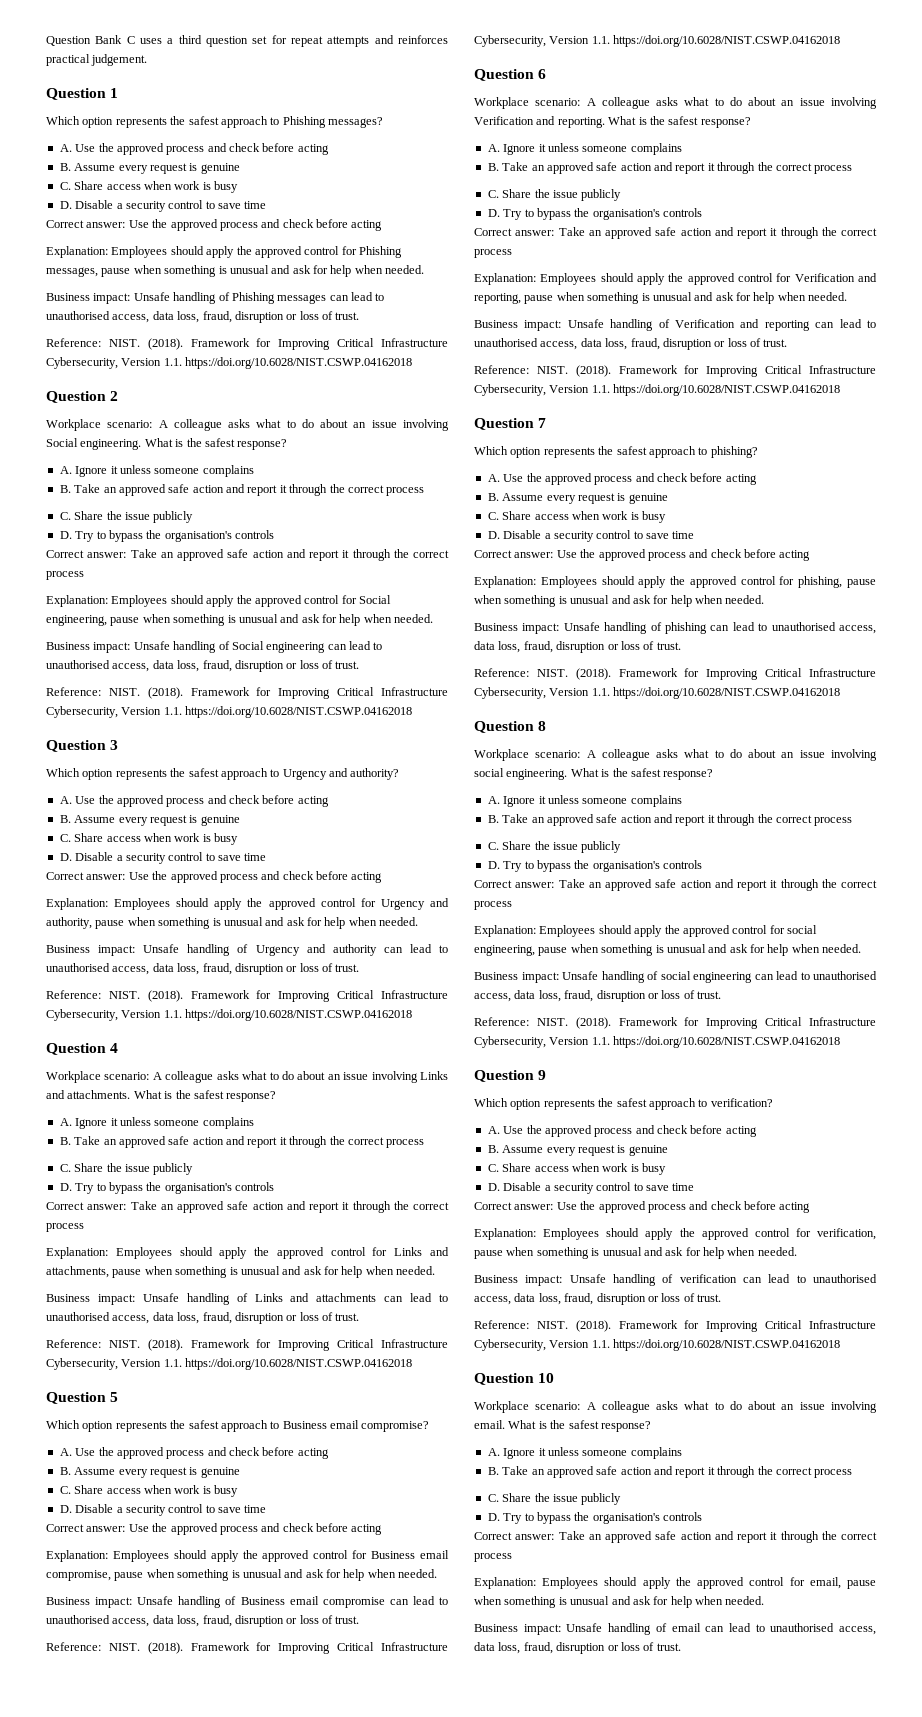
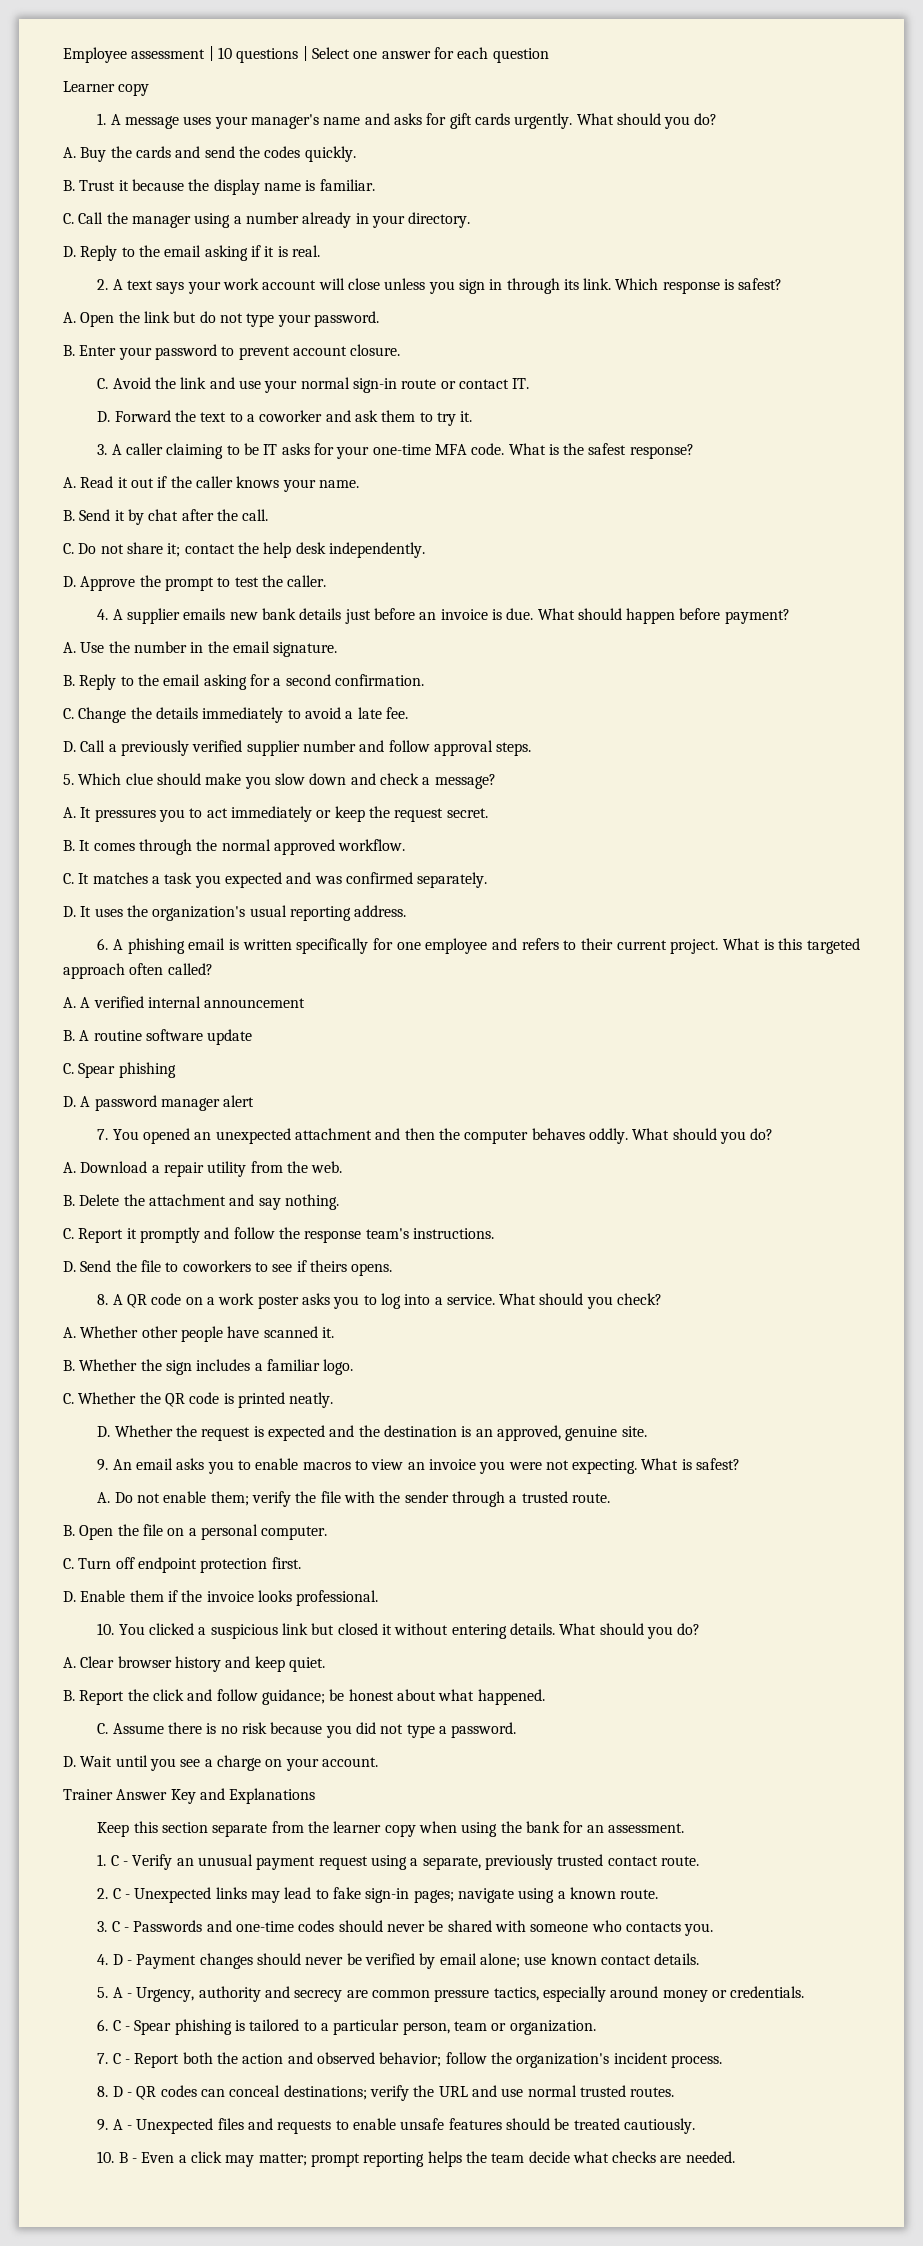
- Question Bank C uses a third question set for repeat attempts and reinforces practical judgement.
- Question 1
- Which option represents the safest approach to Phishing messages?
- A. Use the approved process and check before acting
- B. Assume every request is genuine
- C. Share access when work is busy
- D. Disable a security control to save time
- Correct answer: Use the approved process and check before acting
- Explanation: Employees should apply the approved control for Phishing messages, pause when something is unusual and ask for help when needed.
- Business impact: Unsafe handling of Phishing messages can lead to unauthorised access, data loss, fraud, disruption or loss of trust.
- Reference: NIST. (2018). Framework for Improving Critical Infrastructure Cybersecurity, Version 1.1. https://doi.org/10.6028/NIST.CSWP.04162018
- Question 2
- Workplace scenario: A colleague asks what to do about an issue involving Social engineering. What is the safest response?
- A. Ignore it unless someone complains
- B. Take an approved safe action and report it through the correct process
- C. Share the issue publicly
- D. Try to bypass the organisation's controls
- Correct answer: Take an approved safe action and report it through the correct process
- Explanation: Employees should apply the approved control for Social engineering, pause when something is unusual and ask for help when needed.
- Business impact: Unsafe handling of Social engineering can lead to unauthorised access, data loss, fraud, disruption or loss of trust.
- Reference: NIST. (2018). Framework for Improving Critical Infrastructure Cybersecurity, Version 1.1. https://doi.org/10.6028/NIST.CSWP.04162018
- Question 3
- Which option represents the safest approach to Urgency and authority?
- A. Use the approved process and check before acting
- B. Assume every request is genuine
- C. Share access when work is busy
- D. Disable a security control to save time
- Correct answer: Use the approved process and check before acting
- Explanation: Employees should apply the approved control for Urgency and authority, pause when something is unusual and ask for help when needed.
- Business impact: Unsafe handling of Urgency and authority can lead to unauthorised access, data loss, fraud, disruption or loss of trust.
- Reference: NIST. (2018). Framework for Improving Critical Infrastructure Cybersecurity, Version 1.1. https://doi.org/10.6028/NIST.CSWP.04162018
- Question 4
- Workplace scenario: A colleague asks what to do about an issue involving Links and attachments. What is the safest response?
- A. Ignore it unless someone complains
- B. Take an approved safe action and report it through the correct process
- C. Share the issue publicly
- D. Try to bypass the organisation's controls
- Correct answer: Take an approved safe action and report it through the correct process
- Explanation: Employees should apply the approved control for Links and attachments, pause when something is unusual and ask for help when needed.
- Business impact: Unsafe handling of Links and attachments can lead to unauthorised access, data loss, fraud, disruption or loss of trust.
- Reference: NIST. (2018). Framework for Improving Critical Infrastructure Cybersecurity, Version 1.1. https://doi.org/10.6028/NIST.CSWP.04162018
- Question 5
- Which option represents the safest approach to Business email compromise?
- A. Use the approved process and check before acting
- B. Assume every request is genuine
- C. Share access when work is busy
- D. Disable a security control to save time
- Correct answer: Use the approved process and check before acting
- Explanation: Employees should apply the approved control for Business email compromise, pause when something is unusual and ask for help when needed.
- Business impact: Unsafe handling of Business email compromise can lead to unauthorised access, data loss, fraud, disruption or loss of trust.
- Reference: NIST. (2018). Framework for Improving Critical Infrastructure Cybersecurity, Version 1.1. https://doi.org/10.6028/NIST.CSWP.04162018
- Question 6
- Workplace scenario: A colleague asks what to do about an issue involving Verification and reporting. What is the safest response?
- A. Ignore it unless someone complains
- B. Take an approved safe action and report it through the correct process
- C. Share the issue publicly
- D. Try to bypass the organisation's controls
- Correct answer: Take an approved safe action and report it through the correct process
- Explanation: Employees should apply the approved control for Verification and reporting, pause when something is unusual and ask for help when needed.
- Business impact: Unsafe handling of Verification and reporting can lead to unauthorised access, data loss, fraud, disruption or loss of trust.
- Reference: NIST. (2018). Framework for Improving Critical Infrastructure Cybersecurity, Version 1.1. https://doi.org/10.6028/NIST.CSWP.04162018
- Question 7
- Which option represents the safest approach to phishing?
- A. Use the approved process and check before acting
- B. Assume every request is genuine
- C. Share access when work is busy
- D. Disable a security control to save time
- Correct answer: Use the approved process and check before acting
- Explanation: Employees should apply the approved control for phishing, pause when something is unusual and ask for help when needed.
- Business impact: Unsafe handling of phishing can lead to unauthorised access, data loss, fraud, disruption or loss of trust.
- Reference: NIST. (2018). Framework for Improving Critical Infrastructure Cybersecurity, Version 1.1. https://doi.org/10.6028/NIST.CSWP.04162018
- Question 8
- Workplace scenario: A colleague asks what to do about an issue involving social engineering. What is the safest response?
- A. Ignore it unless someone complains
- B. Take an approved safe action and report it through the correct process
- C. Share the issue publicly
- D. Try to bypass the organisation's controls
- Correct answer: Take an approved safe action and report it through the correct process
- Explanation: Employees should apply the approved control for social engineering, pause when something is unusual and ask for help when needed.
- Business impact: Unsafe handling of social engineering can lead to unauthorised access, data loss, fraud, disruption or loss of trust.
- Reference: NIST. (2018). Framework for Improving Critical Infrastructure Cybersecurity, Version 1.1. https://doi.org/10.6028/NIST.CSWP.04162018
- Question 9
- Which option represents the safest approach to verification?
- A. Use the approved process and check before acting
- B. Assume every request is genuine
- C. Share access when work is busy
- D. Disable a security control to save time
- Correct answer: Use the approved process and check before acting
- Explanation: Employees should apply the approved control for verification, pause when something is unusual and ask for help when needed.
- Business impact: Unsafe handling of verification can lead to unauthorised access, data loss, fraud, disruption or loss of trust.
- Reference: NIST. (2018). Framework for Improving Critical Infrastructure Cybersecurity, Version 1.1. https://doi.org/10.6028/NIST.CSWP.04162018
- Question 10
- Workplace scenario: A colleague asks what to do about an issue involving email. What is the safest response?
- A. Ignore it unless someone complains
- B. Take an approved safe action and report it through the correct process
- C. Share the issue publicly
- D. Try to bypass the organisation's controls
- Correct answer: Take an approved safe action and report it through the correct process
- Explanation: Employees should apply the approved control for email, pause when something is unusual and ask for help when needed.
- Business impact: Unsafe handling of email can lead to unauthorised access, data loss, fraud, disruption or loss of trust.
+ Employee assessment | 10 questions | Select one answer for each question
+ Learner copy
+ 1. A message uses your manager's name and asks for gift cards urgently. What should you do?
+ A. Buy the cards and send the codes quickly.
+ B. Trust it because the display name is familiar.
+ C. Call the manager using a number already in your directory.
+ D. Reply to the email asking if it is real.
+ 2. A text says your work account will close unless you sign in through its link. Which response is safest?
+ A. Open the link but do not type your password.
+ B. Enter your password to prevent account closure.
+ C. Avoid the link and use your normal sign-in route or contact IT.
+ D. Forward the text to a coworker and ask them to try it.
+ 3. A caller claiming to be IT asks for your one-time MFA code. What is the safest response?
+ A. Read it out if the caller knows your name.
+ B. Send it by chat after the call.
+ C. Do not share it; contact the help desk independently.
+ D. Approve the prompt to test the caller.
+ 4. A supplier emails new bank details just before an invoice is due. What should happen before payment?
+ A. Use the number in the email signature.
+ B. Reply to the email asking for a second confirmation.
+ C. Change the details immediately to avoid a late fee.
+ D. Call a previously verified supplier number and follow approval steps.
+ 5. Which clue should make you slow down and check a message?
+ A. It pressures you to act immediately or keep the request secret.
+ B. It comes through the normal approved workflow.
+ C. It matches a task you expected and was confirmed separately.
+ D. It uses the organization's usual reporting address.
+ 6. A phishing email is written specifically for one employee and refers to their current project. What is this targeted approach often called?
+ A. A verified internal announcement
+ B. A routine software update
+ C. Spear phishing
+ D. A password manager alert
+ 7. You opened an unexpected attachment and then the computer behaves oddly. What should you do?
+ A. Download a repair utility from the web.
+ B. Delete the attachment and say nothing.
+ C. Report it promptly and follow the response team's instructions.
+ D. Send the file to coworkers to see if theirs opens.
+ 8. A QR code on a work poster asks you to log into a service. What should you check?
+ A. Whether other people have scanned it.
+ B. Whether the sign includes a familiar logo.
+ C. Whether the QR code is printed neatly.
+ D. Whether the request is expected and the destination is an approved, genuine site.
+ 9. An email asks you to enable macros to view an invoice you were not expecting. What is safest?
+ A. Do not enable them; verify the file with the sender through a trusted route.
+ B. Open the file on a personal computer.
+ C. Turn off endpoint protection first.
+ D. Enable them if the invoice looks professional.
+ 10. You clicked a suspicious link but closed it without entering details. What should you do?
+ A. Clear browser history and keep quiet.
+ B. Report the click and follow guidance; be honest about what happened.
+ C. Assume there is no risk because you did not type a password.
+ D. Wait until you see a charge on your account.
+ Trainer Answer Key and Explanations
+ Keep this section separate from the learner copy when using the bank for an assessment.
+ 1. C - Verify an unusual payment request using a separate, previously trusted contact route.
+ 2. C - Unexpected links may lead to fake sign-in pages; navigate using a known route.
+ 3. C - Passwords and one-time codes should never be shared with someone who contacts you.
+ 4. D - Payment changes should never be verified by email alone; use known contact details.
+ 5. A - Urgency, authority and secrecy are common pressure tactics, especially around money or credentials.
+ 6. C - Spear phishing is tailored to a particular person, team or organization.
+ 7. C - Report both the action and observed behavior; follow the organization's incident process.
+ 8. D - QR codes can conceal destinations; verify the URL and use normal trusted routes.
+ 9. A - Unexpected files and requests to enable unsafe features should be treated cautiously.
+ 10. B - Even a click may matter; prompt reporting helps the team decide what checks are needed.

